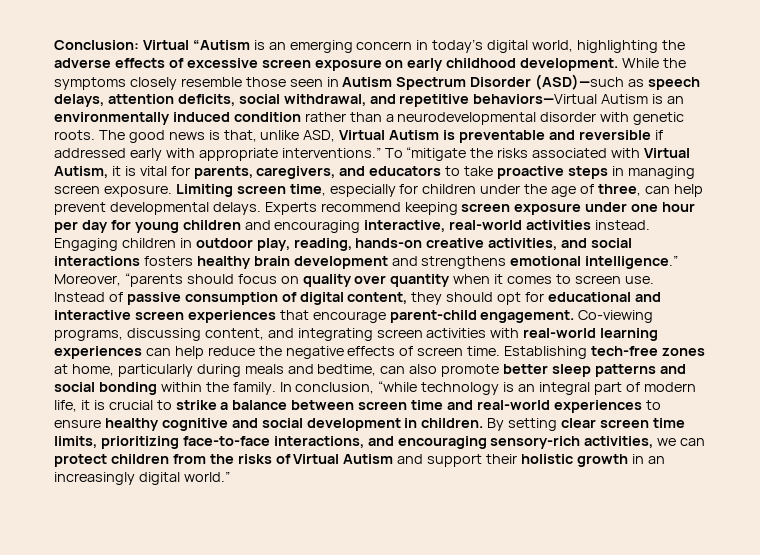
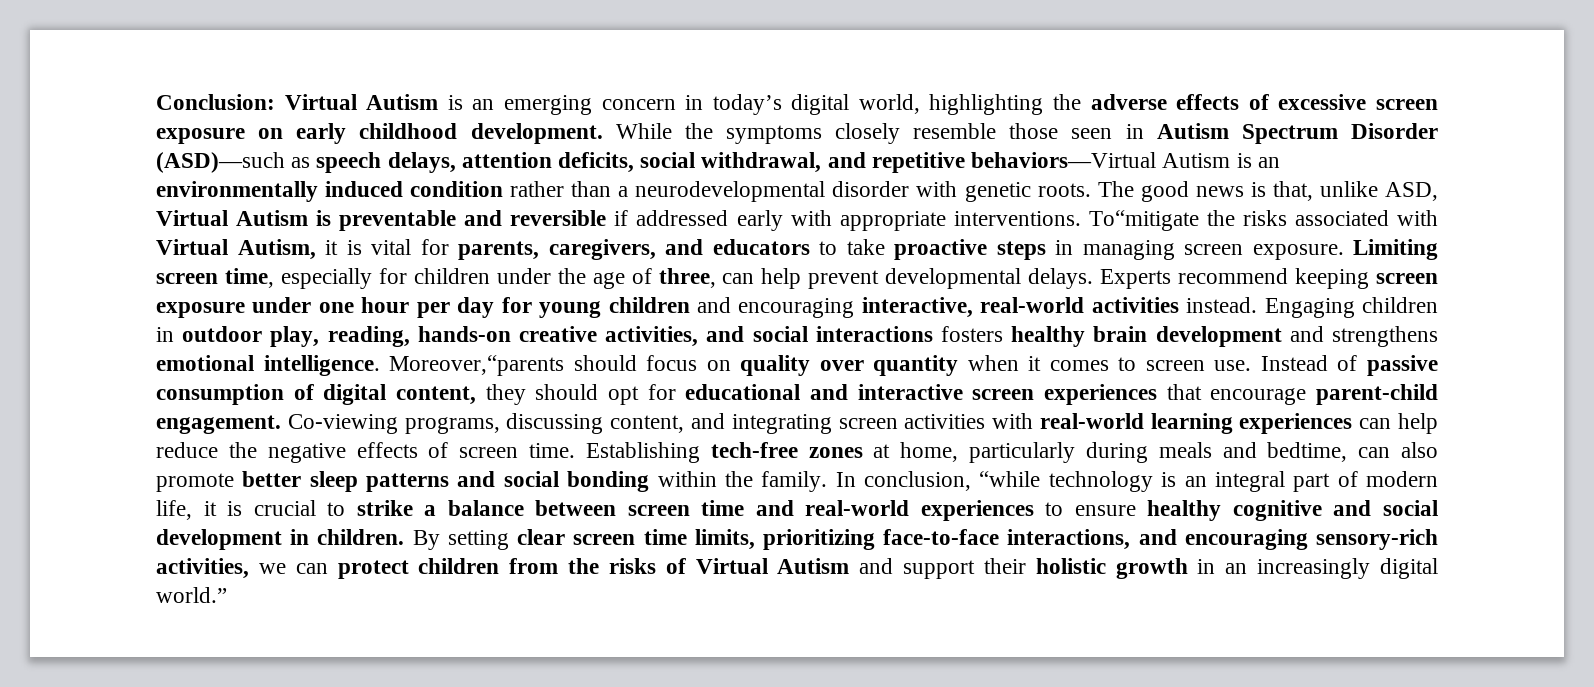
- Conclusion: Virtual “Autism is an emerging concern in today’s digital world, highlighting the adverse effects of excessive screen exposure on early childhood development.
+ Conclusion: Virtual Autism is an emerging concern in today’s digital world, highlighting the adverse effects of excessive screen exposure on early childhood development.
- The good news is that, unlike ASD, Virtual Autism is preventable and reversible if addressed early with appropriate interventions.” To “mitigate the risks associated with Virtual Autism, it is vital for parents, caregivers, and educators to take proactive steps in managing screen exposure.
+ The good news is that, unlike ASD, Virtual Autism is preventable and reversible if addressed early with appropriate interventions. To“mitigate the risks associated with Virtual Autism, it is vital for parents, caregivers, and educators to take proactive steps in managing screen exposure.
- Engaging children in outdoor play, reading, hands-on creative activities, and social interactions fosters healthy brain development and strengthens emotional intelligence.” Moreover, “parents should focus on quality over quantity when it comes to screen use.
+ Engaging children in outdoor play, reading, hands-on creative activities, and social interactions fosters healthy brain development and strengthens emotional intelligence. Moreover,“parents should focus on quality over quantity when it comes to screen use.

